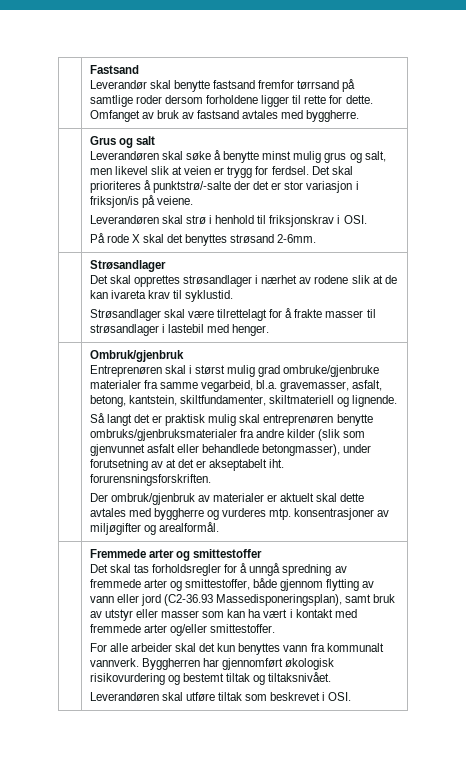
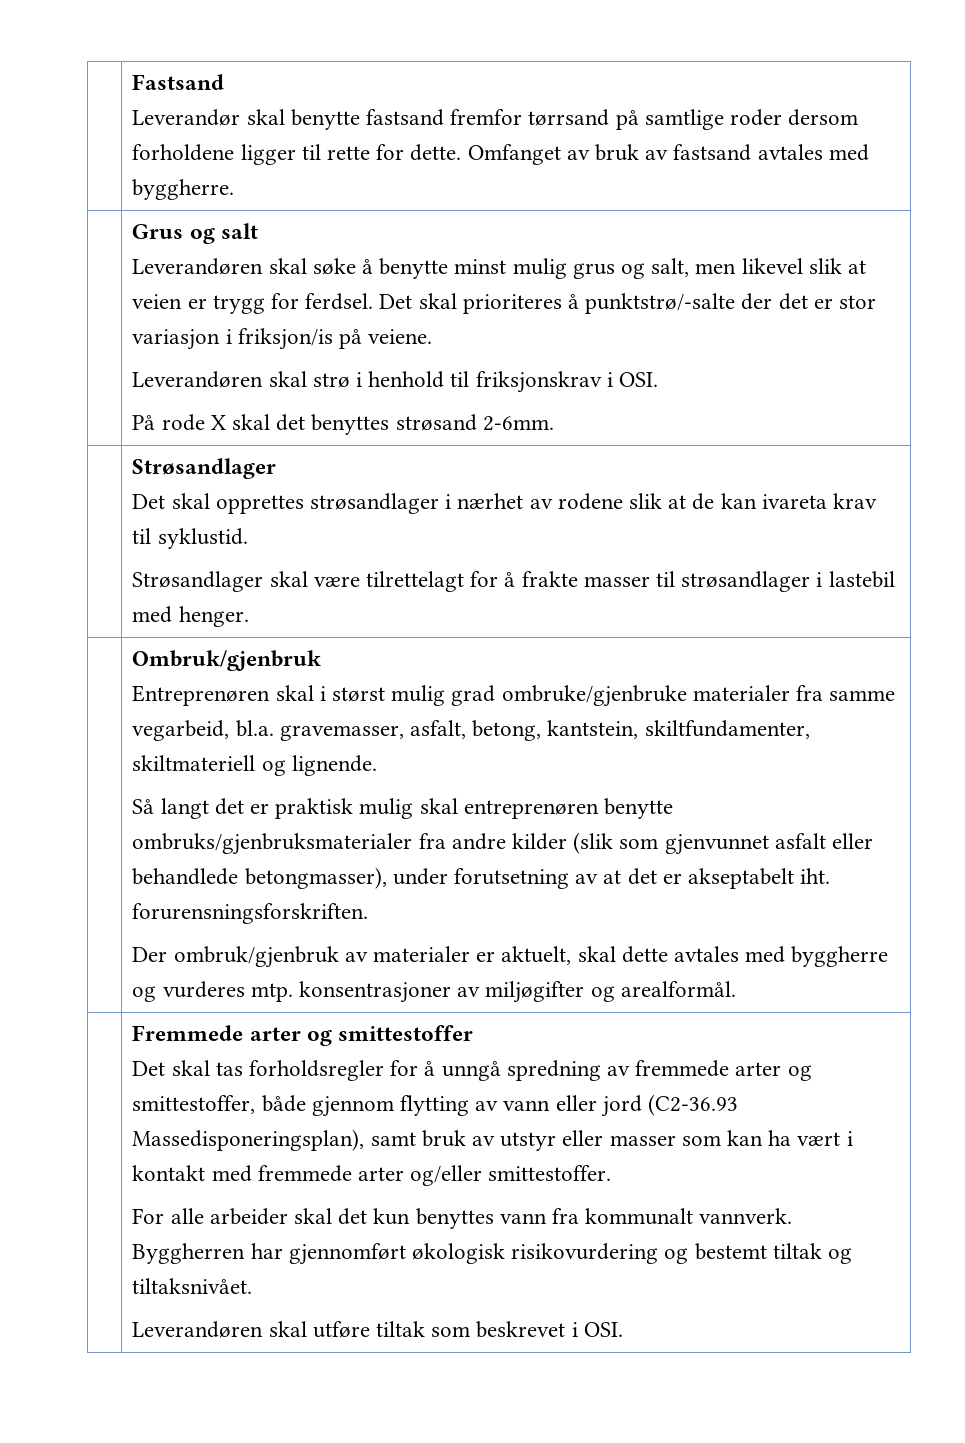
- Der ombruk/gjenbruk av materialer er aktuelt skal dette avtales med byggherre og vurderes mtp. konsentrasjoner av miljøgifter og arealformål.
+ Der ombruk/gjenbruk av materialer er aktuelt, skal dette avtales med byggherre og vurderes mtp. konsentrasjoner av miljøgifter og arealformål.

